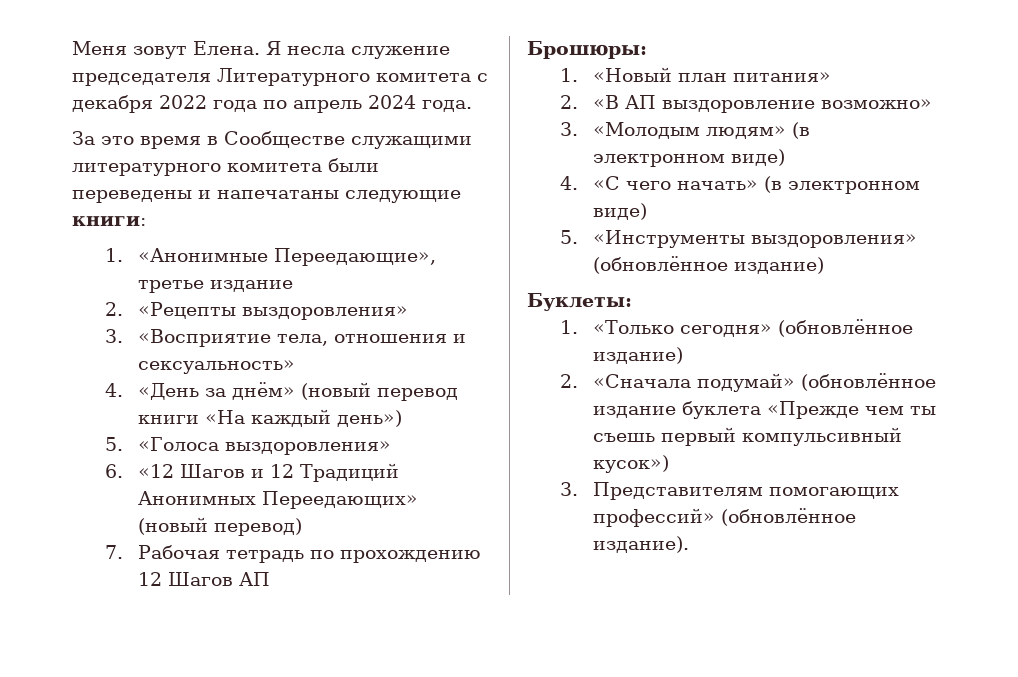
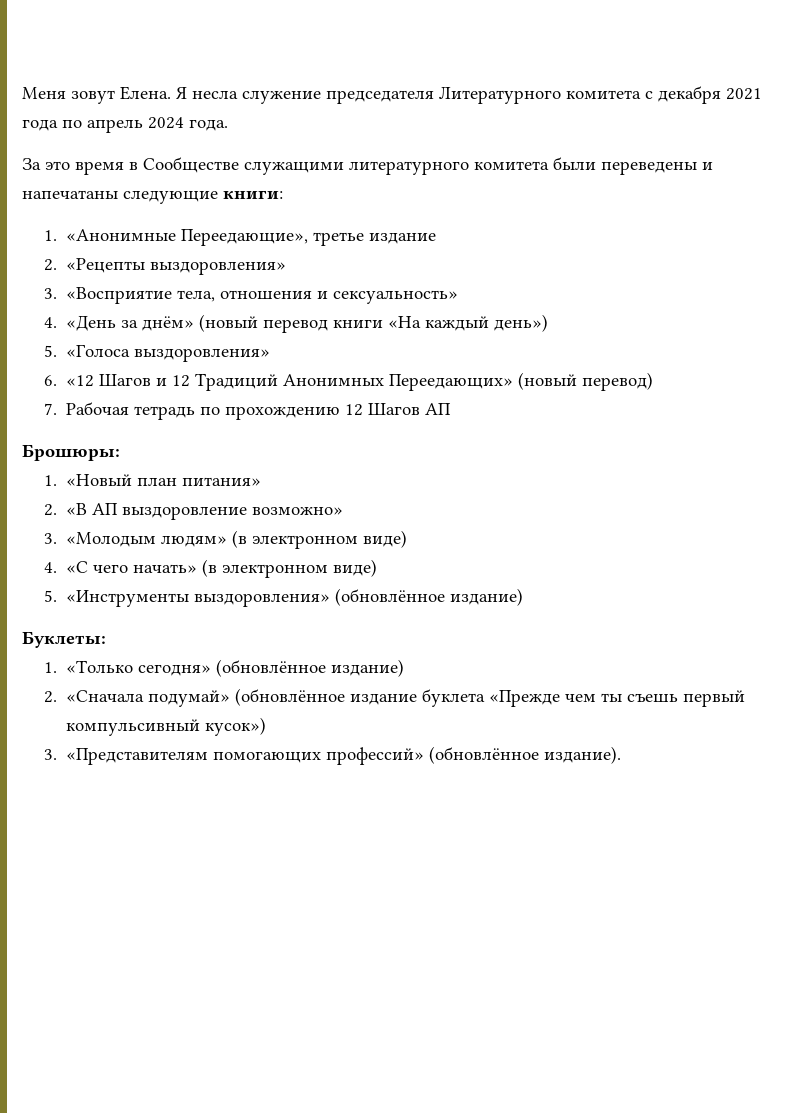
- Я несла служение председателя Литературного комитета с декабря 2022 года по апрель 2024 года.
+ Я несла служение председателя Литературного комитета с декабря 2021 года по апрель 2024 года.
- 3. Представителям помогающих профессий» (обновлённое издание).
+ 3. «Представителям помогающих профессий» (обновлённое издание).

